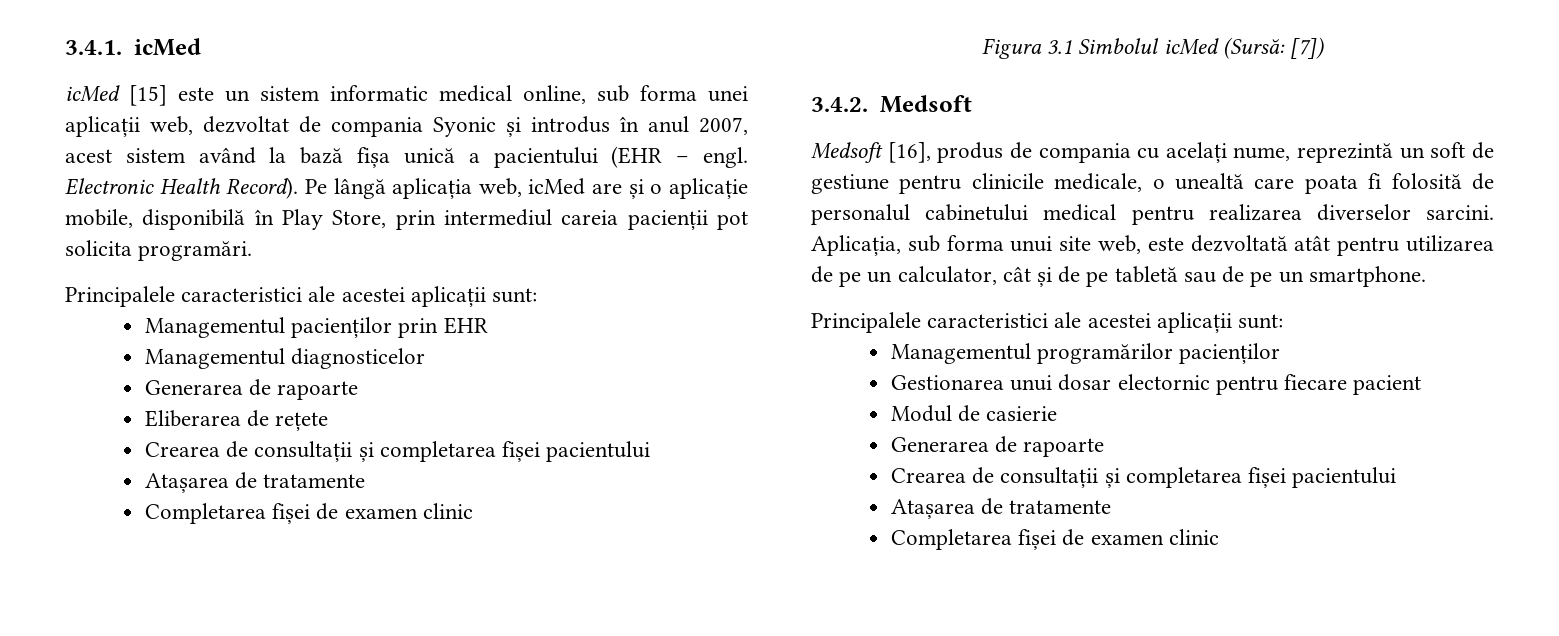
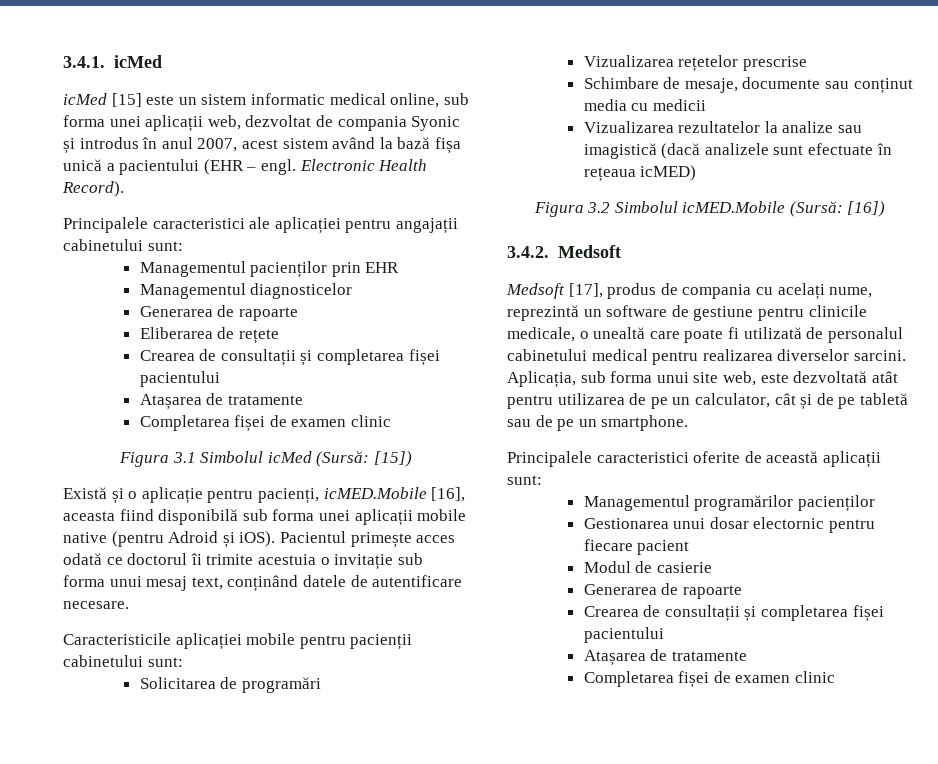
- Electronic Health Record). Pe lângă aplicația web, icMed are și o aplicație mobile, disponibilă în Play Store, prin intermediul careia pacienții pot solicita programări.
- Principalele caracteristici ale acestei aplicații sunt:
+ Electronic Health Record).
+ Principalele caracteristici ale aplicației pentru angajații cabinetului sunt:
- Figura 3.1 Simbolul icMed (Sursă: [7])
+ Figura 3.1 Simbolul icMed (Sursă: [15])
+ Există și o aplicație pentru pacienți, icMED.Mobile [16], aceasta fiind disponibilă sub forma unei aplicații mobile native (pentru Adroid și iOS). Pacientul primește acces odată ce doctorul îi trimite acestuia o invitație sub forma unui mesaj text, conținând datele de autentificare necesare.
+ Caracteristicile aplicației mobile pentru pacienții cabinetului sunt:
+ Solicitarea de programări
+ Vizualizarea rețetelor prescrise
+ Schimbare de mesaje, documente sau conținut media cu medicii
+ Vizualizarea rezultatelor la analize sau imagistică (dacă analizele sunt efectuate în rețeaua icMED)
+ Figura 3.2 Simbolul icMED.Mobile (Sursă: [16])
- Medsoft [16], produs de compania cu acelați nume, reprezintă un soft de gestiune pentru clinicile medicale, o unealtă care poata fi folosită de personalul cabinetului medical pentru realizarea diverselor sarcini.
+ Medsoft [17], produs de compania cu acelați nume, reprezintă un software de gestiune pentru clinicile medicale, o unealtă care poate fi utilizată de personalul cabinetului medical pentru realizarea diverselor sarcini.
  Aplicația, sub forma unui site web, este dezvoltată atât pentru utilizarea de pe un calculator, cât și de pe tabletă sau de pe un smartphone.
- Principalele caracteristici ale acestei aplicații sunt:
+ Principalele caracteristici oferite de această aplicații sunt:

